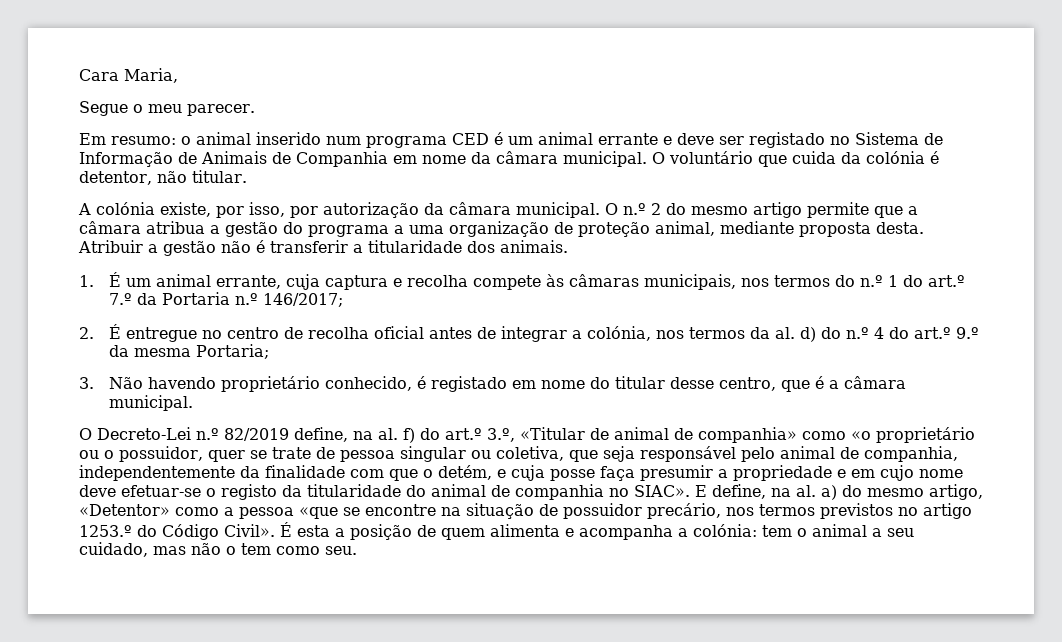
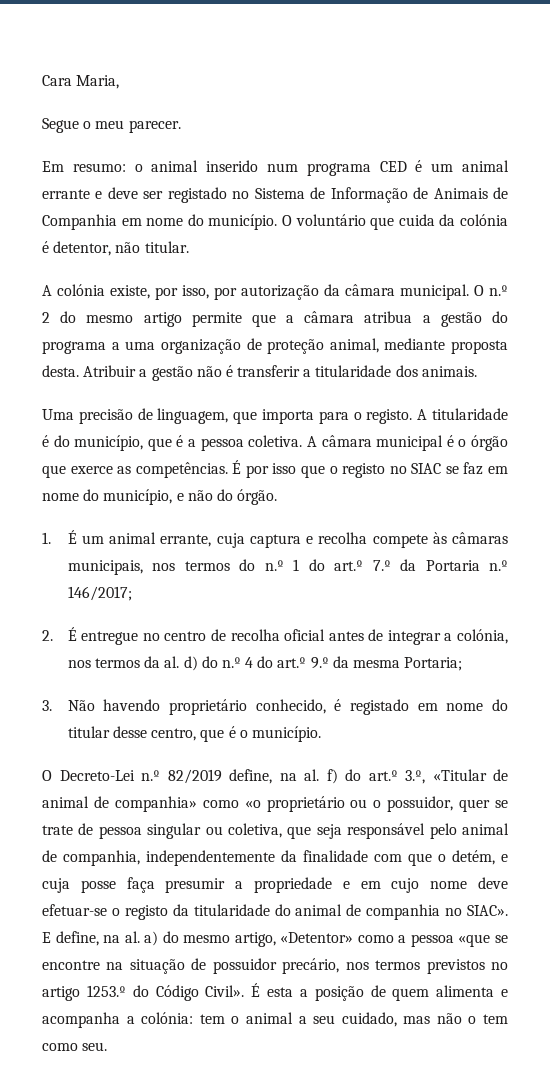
- Em resumo: o animal inserido num programa CED é um animal errante e deve ser registado no Sistema de Informação de Animais de Companhia em nome da câmara municipal.
+ Em resumo: o animal inserido num programa CED é um animal errante e deve ser registado no Sistema de Informação de Animais de Companhia em nome do município.
+ Uma precisão de linguagem, que importa para o registo. A titularidade é do município, que é a pessoa coletiva. A câmara municipal é o órgão que exerce as competências. É por isso que o registo no SIAC se faz em nome do município, e não do órgão.
- 3. Não havendo proprietário conhecido, é registado em nome do titular desse centro, que é a câmara municipal.
+ 3. Não havendo proprietário conhecido, é registado em nome do titular desse centro, que é o município.

